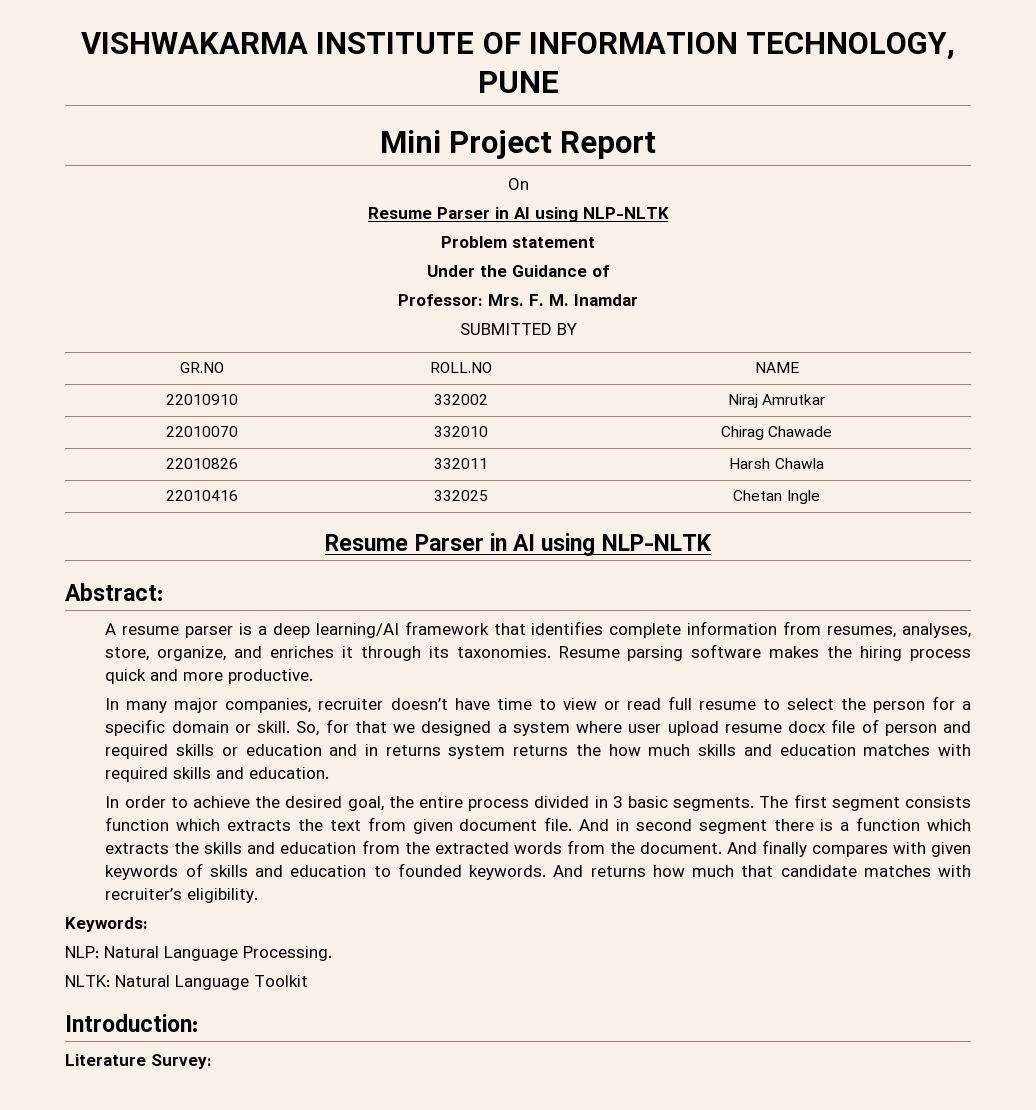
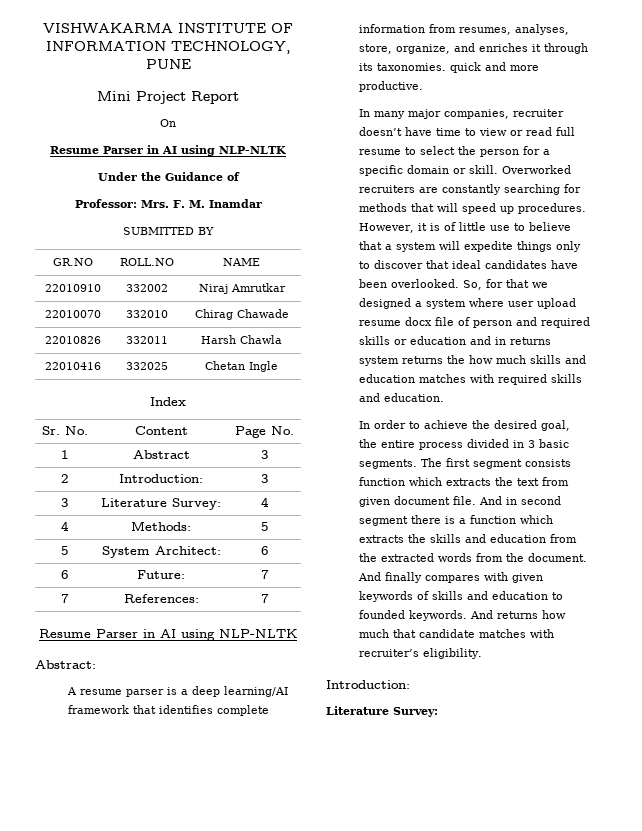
- Problem statement
+ Index
+ Sr. No. | Content | Page No.
+ 1 | Abstract | 3
+ 2 | Introduction: | 3
+ 3 | Literature Survey: | 4
+ 4 | Methods: | 5
+ 5 | System Architect: | 6
+ 6 | Future: | 7
+ 7 | References: | 7
- A resume parser is a deep learning/AI framework that identifies complete information from resumes, analyses, store, organize, and enriches it through its taxonomies. Resume parsing software makes the hiring process quick and more productive.
+ A resume parser is a deep learning/AI framework that identifies complete information from resumes, analyses, store, organize, and enriches it through its taxonomies. quick and more productive.
+ Overworked recruiters are constantly searching for methods that will speed up procedures. However, it is of little use to believe that a system will expedite things only to discover that ideal candidates have been overlooked.
- Keywords:
- NLP: Natural Language Processing.
- NLTK: Natural Language Toolkit

